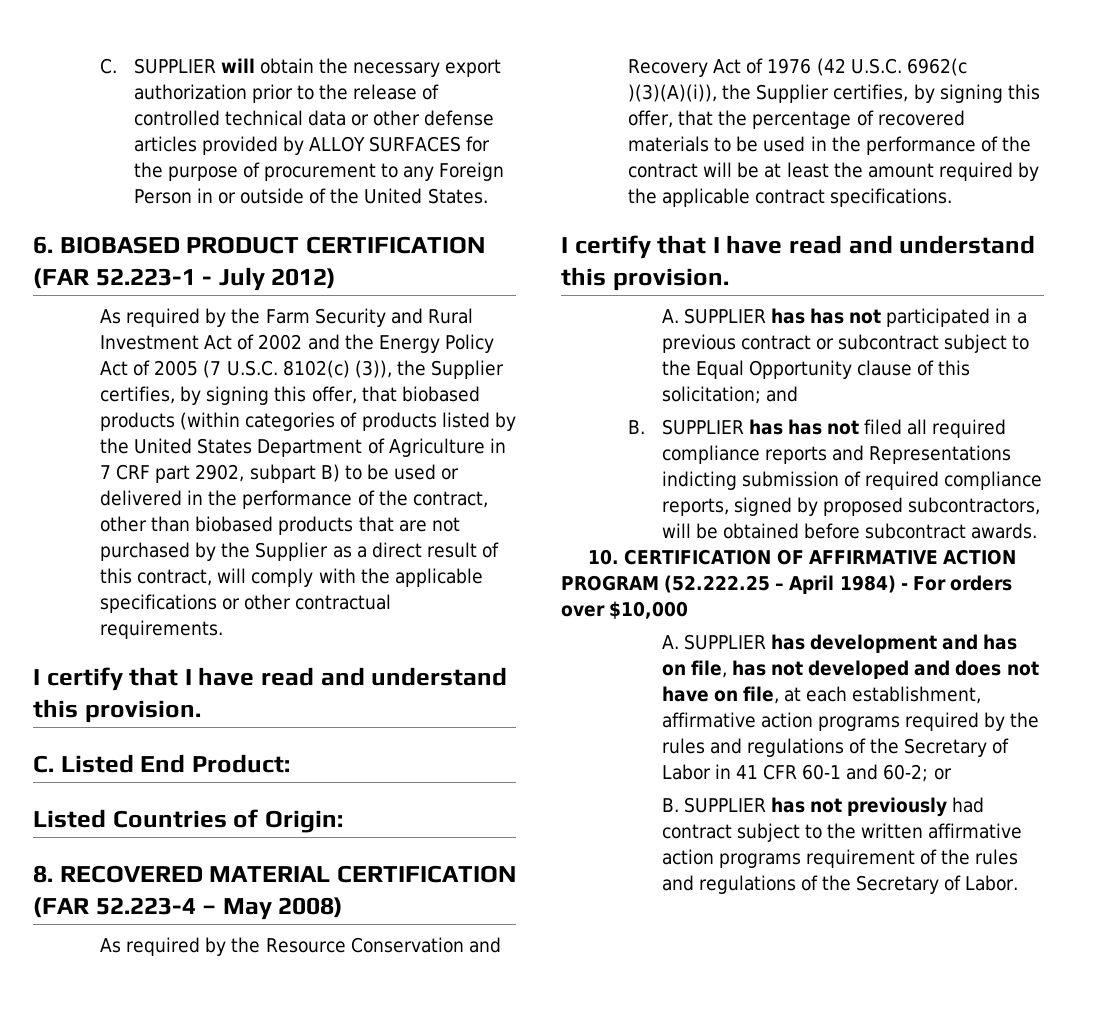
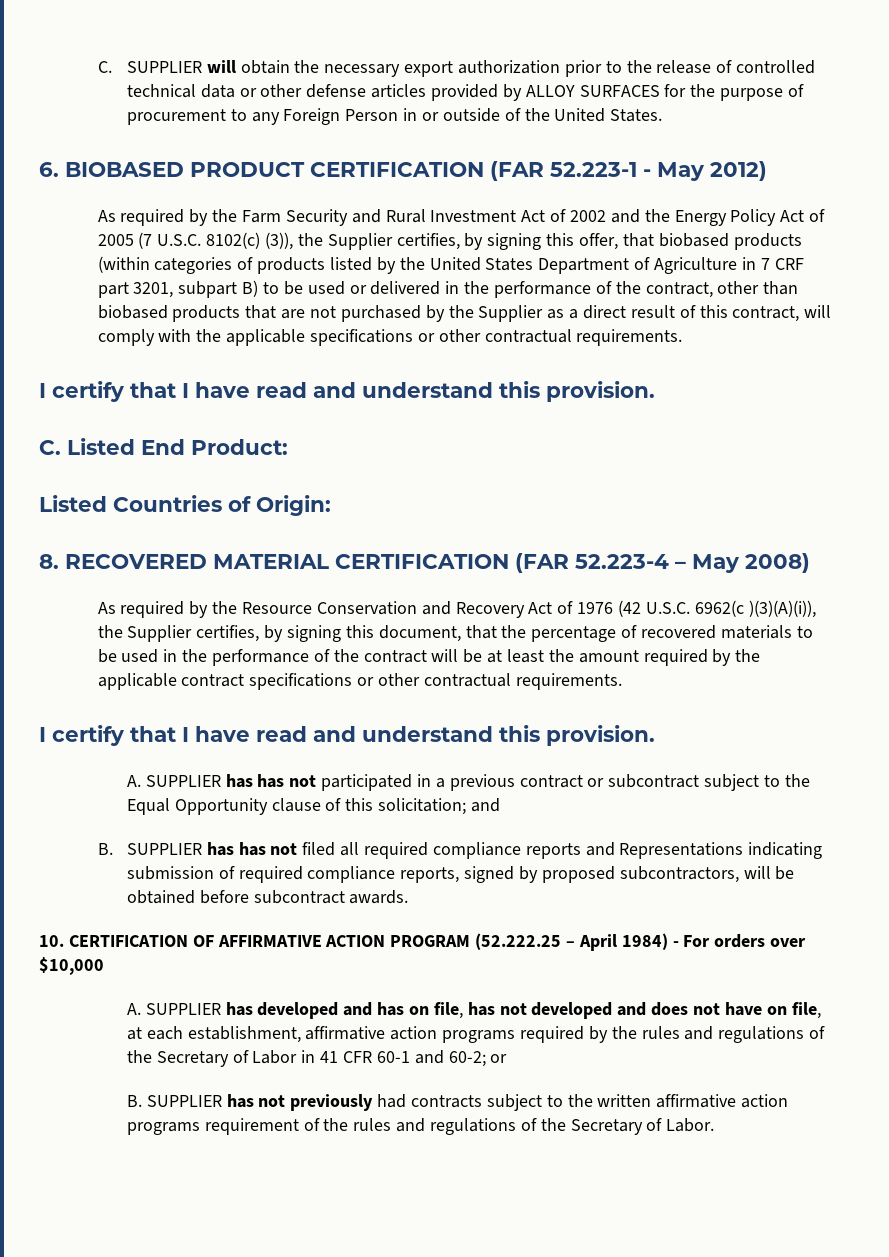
- 6. BIOBASED PRODUCT CERTIFICATION (FAR 52.223-1 - July 2012)
+ 6. BIOBASED PRODUCT CERTIFICATION (FAR 52.223-1 - May 2012)
- As required by the Farm Security and Rural Investment Act of 2002 and the Energy Policy Act of 2005 (7 U.S.C. 8102(c) (3)), the Supplier certifies, by signing this offer, that biobased products (within categories of products listed by the United States Department of Agriculture in 7 CRF part 2902, subpart B) to be used or delivered in the performance of the contract, other than biobased products that are not purchased by the Supplier as a direct result of this contract, will comply with the applicable specifications or other contractual requirements.
+ As required by the Farm Security and Rural Investment Act of 2002 and the Energy Policy Act of 2005 (7 U.S.C. 8102(c) (3)), the Supplier certifies, by signing this offer, that biobased products (within categories of products listed by the United States Department of Agriculture in 7 CRF part 3201, subpart B) to be used or delivered in the performance of the contract, other than biobased products that are not purchased by the Supplier as a direct result of this contract, will comply with the applicable specifications or other contractual requirements.
- As required by the Resource Conservation and Recovery Act of 1976 (42 U.S.C. 6962(c )(3)(A)(i)), the Supplier certifies, by signing this offer, that the percentage of recovered materials to be used in the performance of the contract will be at least the amount required by the applicable contract specifications.
+ As required by the Resource Conservation and Recovery Act of 1976 (42 U.S.C. 6962(c )(3)(A)(i)), the Supplier certifies, by signing this document, that the percentage of recovered materials to be used in the performance of the contract will be at least the amount required by the applicable contract specifications or other contractual requirements.
- B. SUPPLIER has has not filed all required compliance reports and Representations indicting submission of required compliance reports, signed by proposed subcontractors, will be obtained before subcontract awards.
+ B. SUPPLIER has has not filed all required compliance reports and Representations indicating submission of required compliance reports, signed by proposed subcontractors, will be obtained before subcontract awards.
- A. SUPPLIER has development and has on file, has not developed and does not have on file, at each establishment, affirmative action programs required by the rules and regulations of the Secretary of Labor in 41 CFR 60-1 and 60-2; or
+ A. SUPPLIER has developed and has on file, has not developed and does not have on file, at each establishment, affirmative action programs required by the rules and regulations of the Secretary of Labor in 41 CFR 60-1 and 60-2; or
- B. SUPPLIER has not previously had contract subject to the written affirmative action programs requirement of the rules and regulations of the Secretary of Labor.
+ B. SUPPLIER has not previously had contracts subject to the written affirmative action programs requirement of the rules and regulations of the Secretary of Labor.

